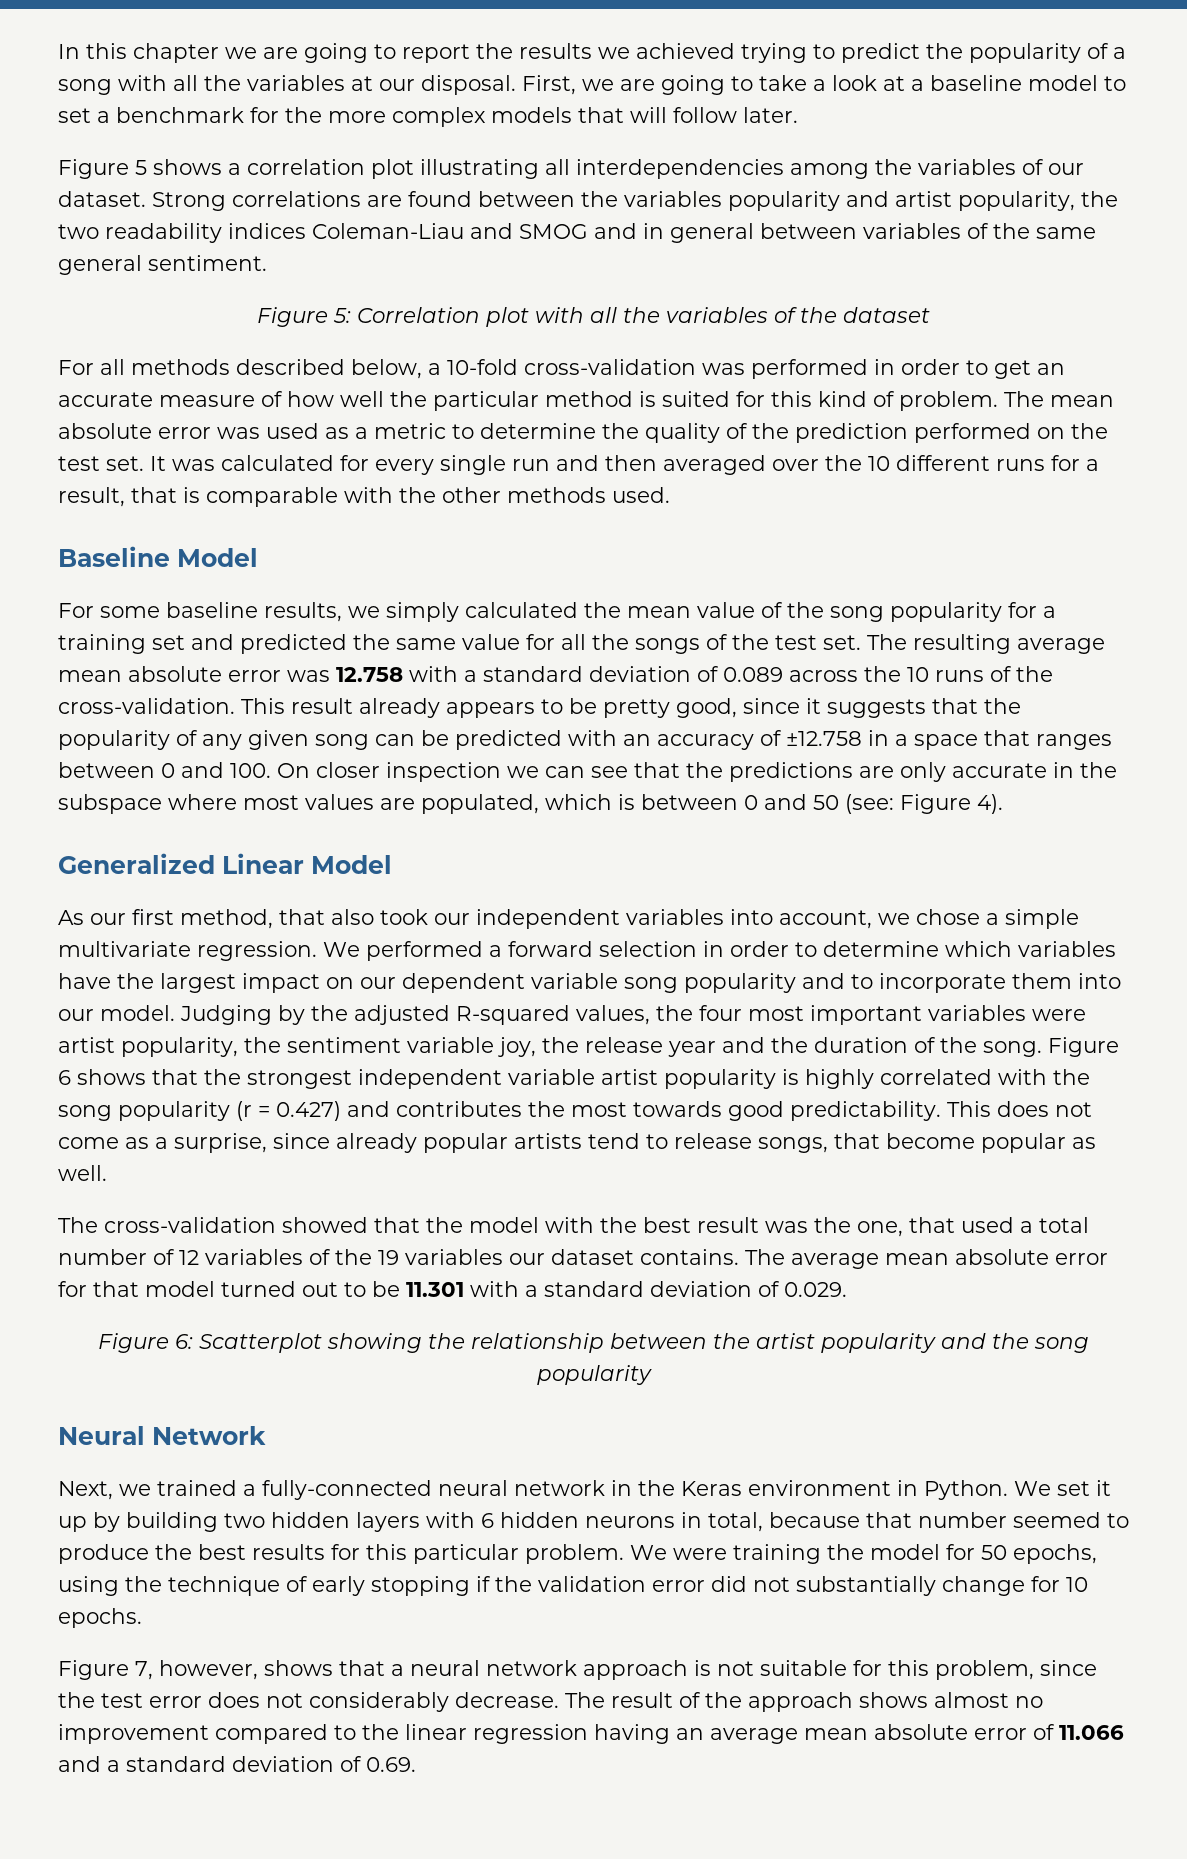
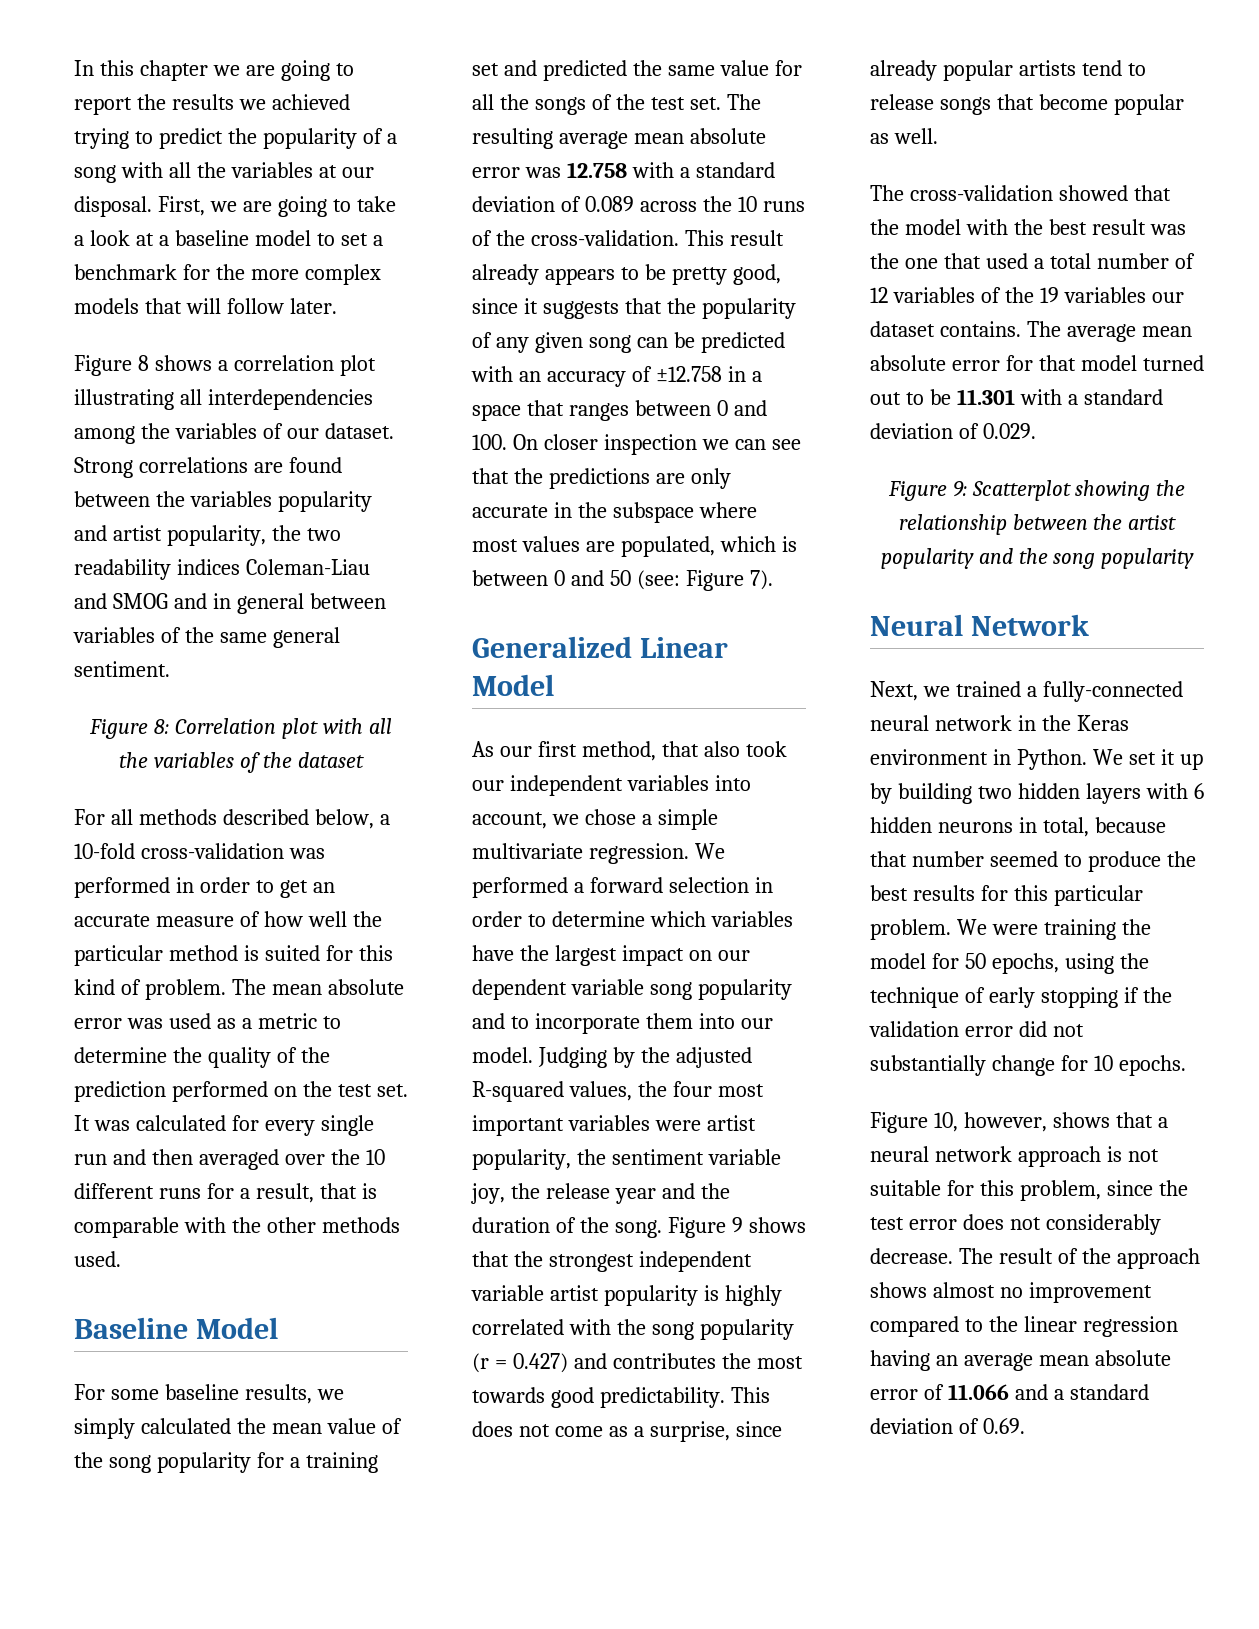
- Figure 5 shows a correlation plot illustrating all interdependencies among the variables of our dataset.
+ Figure 8 shows a correlation plot illustrating all interdependencies among the variables of our dataset.
- Figure 5: Correlation plot with all the variables of the dataset
+ Figure 8: Correlation plot with all the variables of the dataset
- Figure 4).
+ Figure 7).
- Figure 6 shows that the strongest independent variable artist popularity is highly correlated with the song popularity (r = 0.427) and contributes the most towards good predictability.
+ Figure 9 shows that the strongest independent variable artist popularity is highly correlated with the song popularity (r = 0.427) and contributes the most towards good predictability.
- This does not come as a surprise, since already popular artists tend to release songs, that become popular as well.
+ This does not come as a surprise, since already popular artists tend to release songs that become popular as well.
- The cross-validation showed that the model with the best result was the one, that used a total number of 12 variables of the 19 variables our dataset contains.
+ The cross-validation showed that the model with the best result was the one that used a total number of 12 variables of the 19 variables our dataset contains.
- Figure 6: Scatterplot showing the relationship between the artist popularity and the song popularity
+ Figure 9: Scatterplot showing the relationship between the artist popularity and the song popularity
- Figure 7, however, shows that a neural network approach is not suitable for this problem, since the test error does not considerably decrease.
+ Figure 10, however, shows that a neural network approach is not suitable for this problem, since the test error does not considerably decrease.

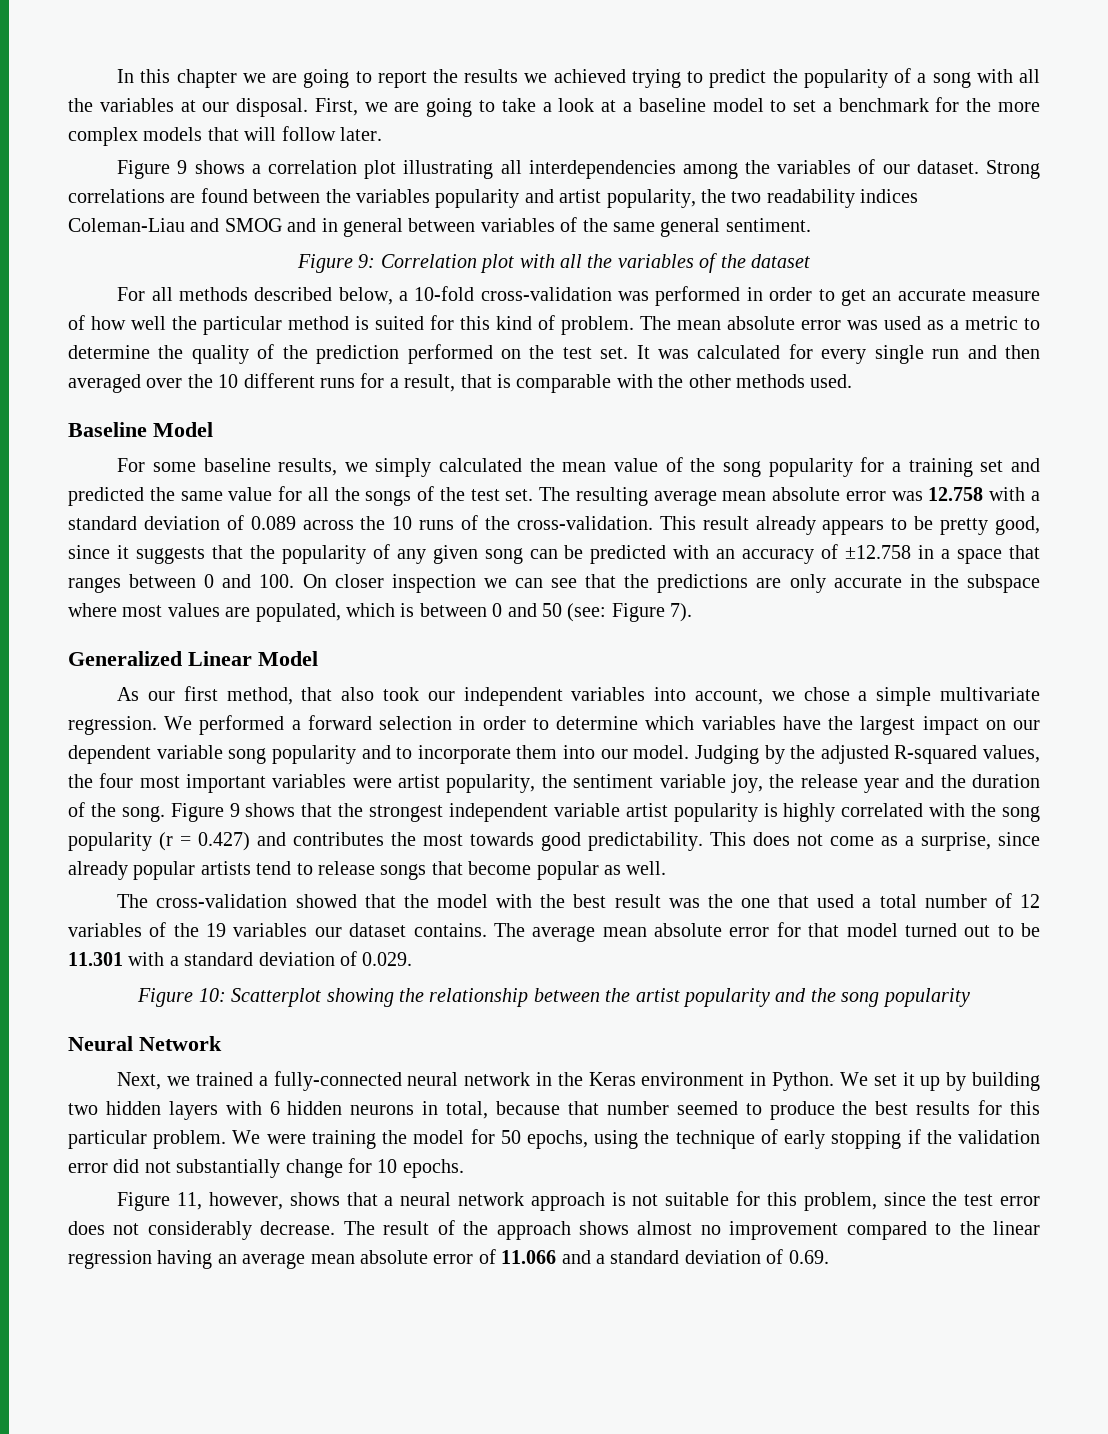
- Figure 8 shows a correlation plot illustrating all interdependencies among the variables of our dataset.
+ Figure 9 shows a correlation plot illustrating all interdependencies among the variables of our dataset.
- Figure 8: Correlation plot with all the variables of the dataset
+ Figure 9: Correlation plot with all the variables of the dataset
- Figure 9: Scatterplot showing the relationship between the artist popularity and the song popularity
+ Figure 10: Scatterplot showing the relationship between the artist popularity and the song popularity
- Figure 10, however, shows that a neural network approach is not suitable for this problem, since the test error does not considerably decrease.
+ Figure 11, however, shows that a neural network approach is not suitable for this problem, since the test error does not considerably decrease.

